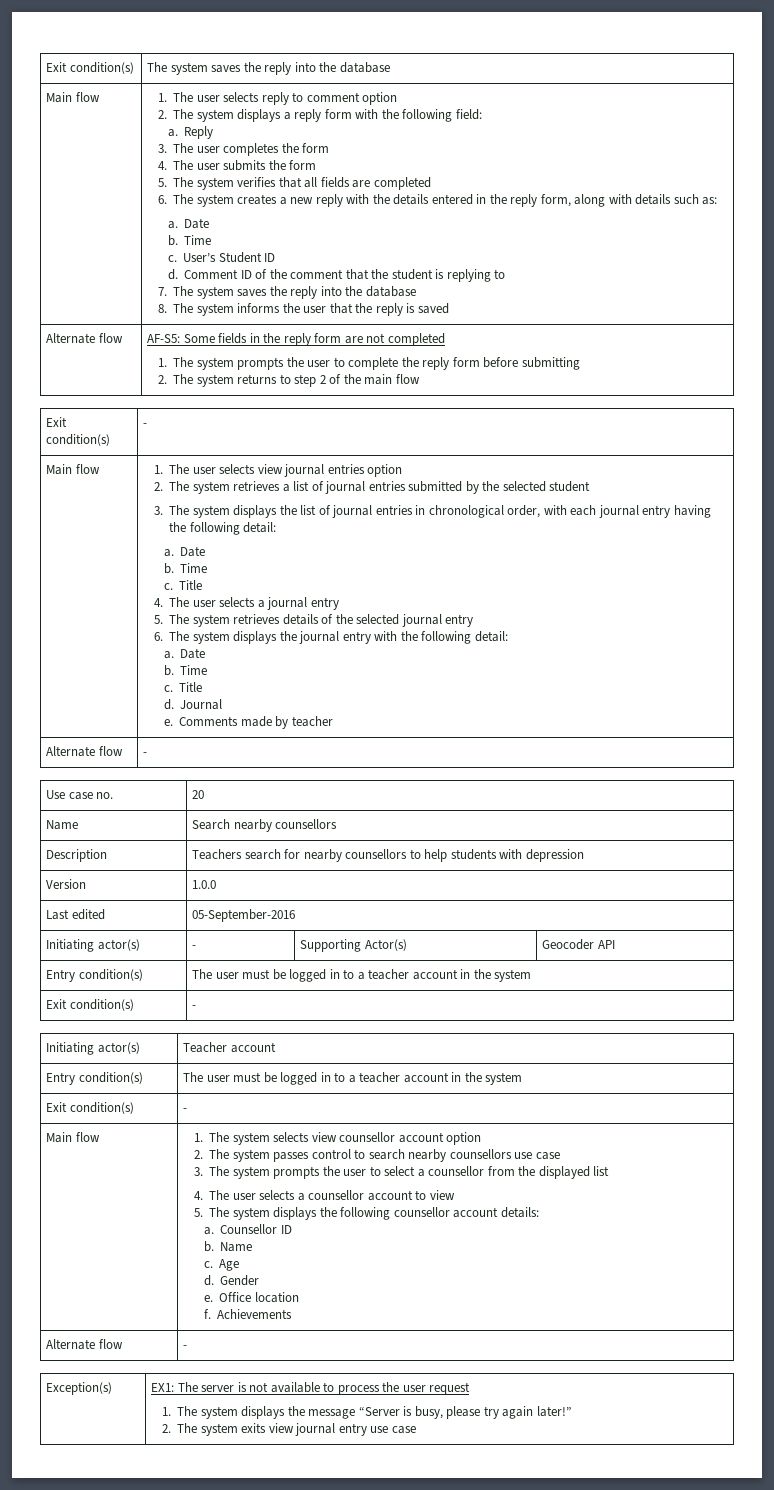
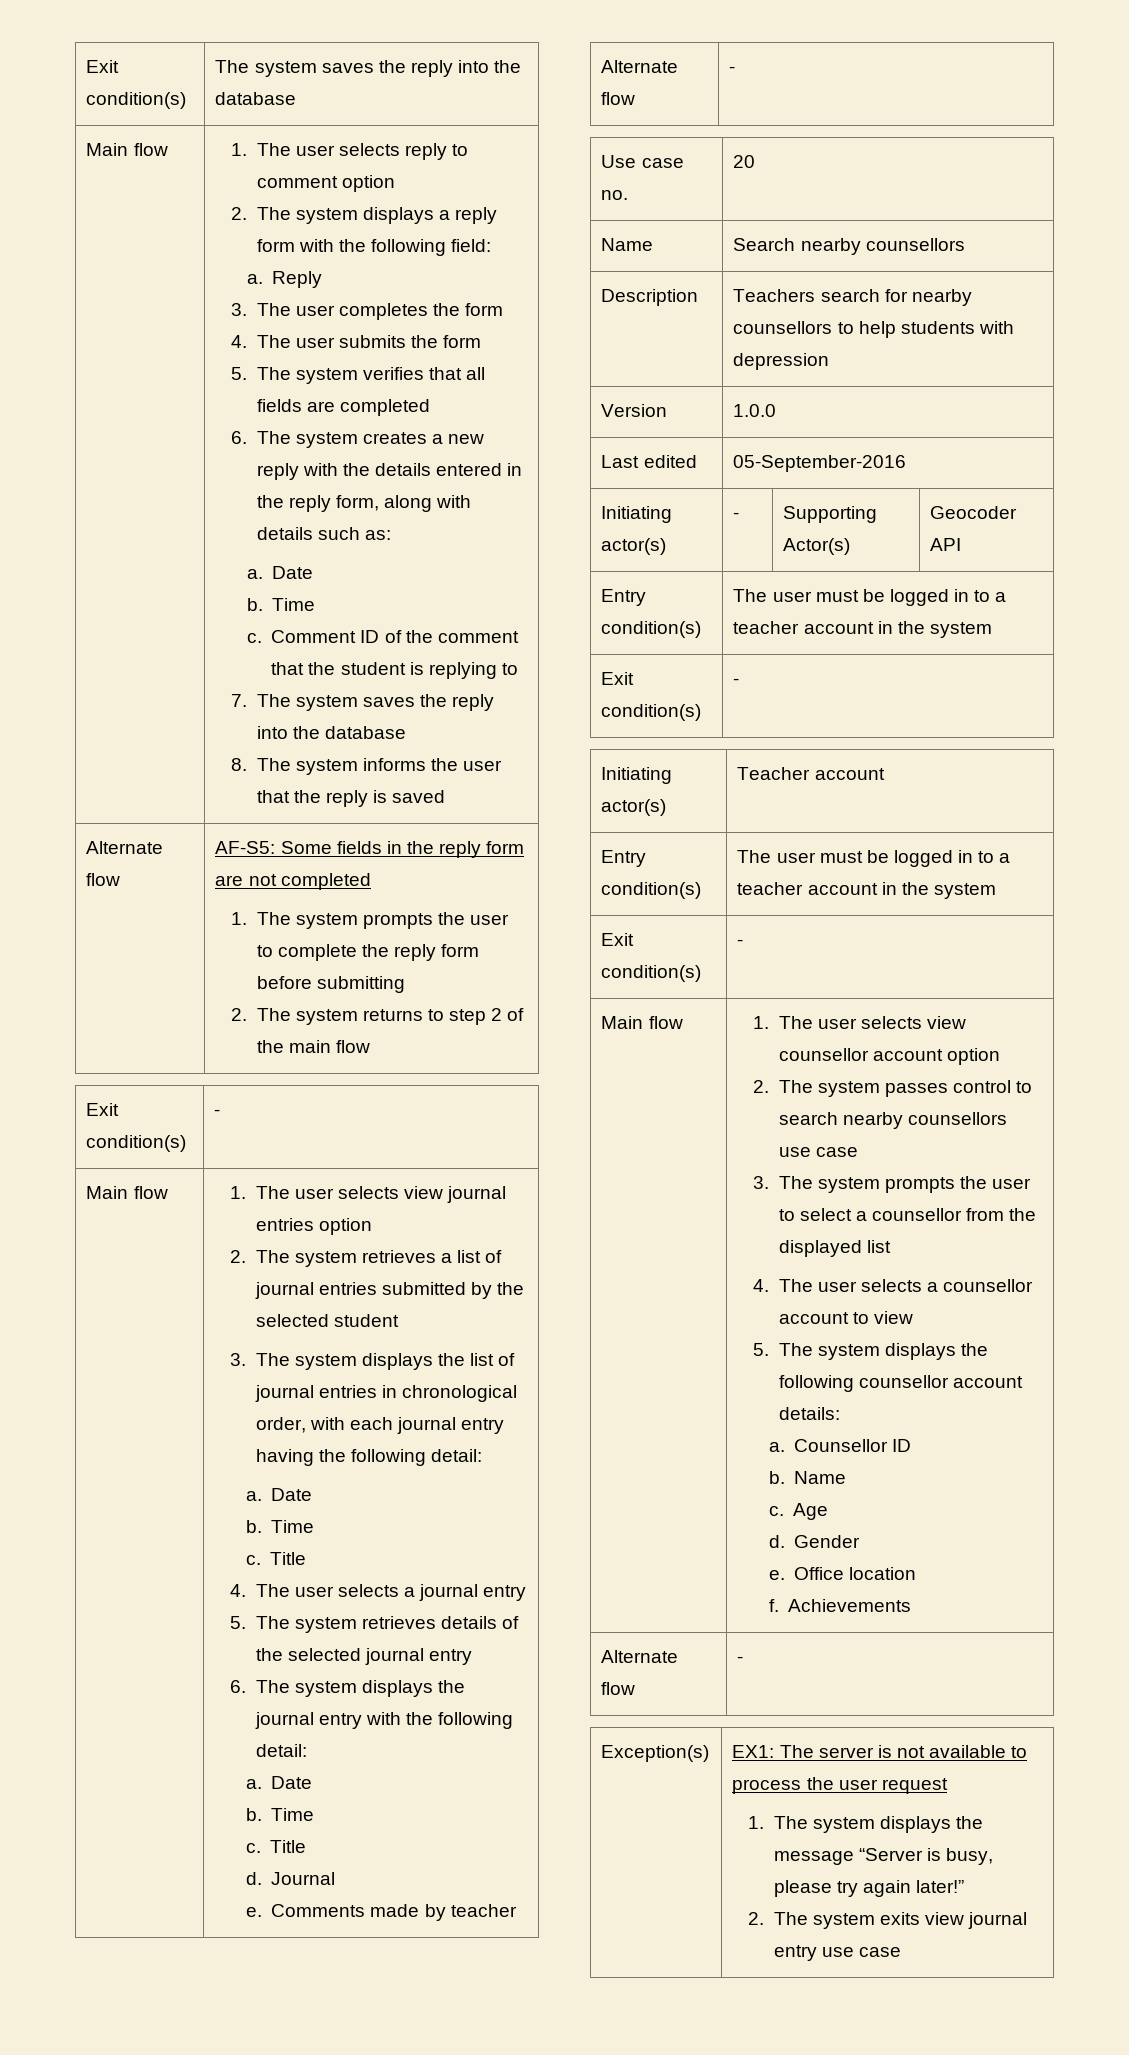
- User’s Student ID
- d.
- 1. The system selects view counsellor account option
+ 1. The user selects view counsellor account option

